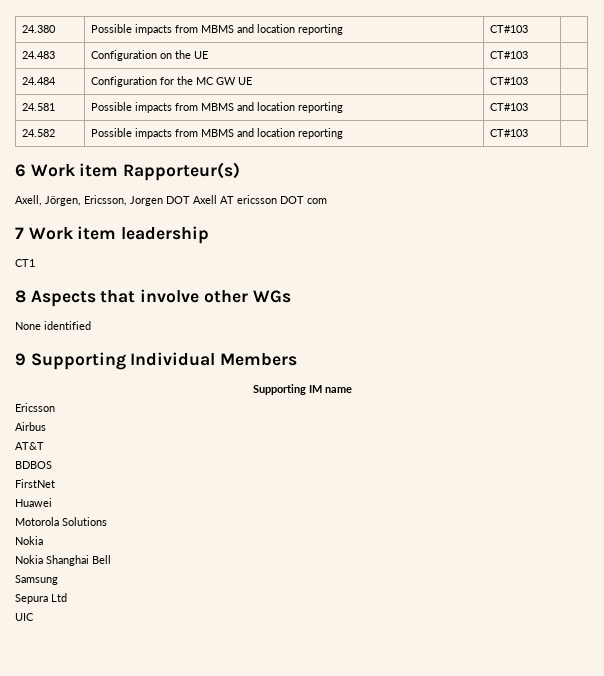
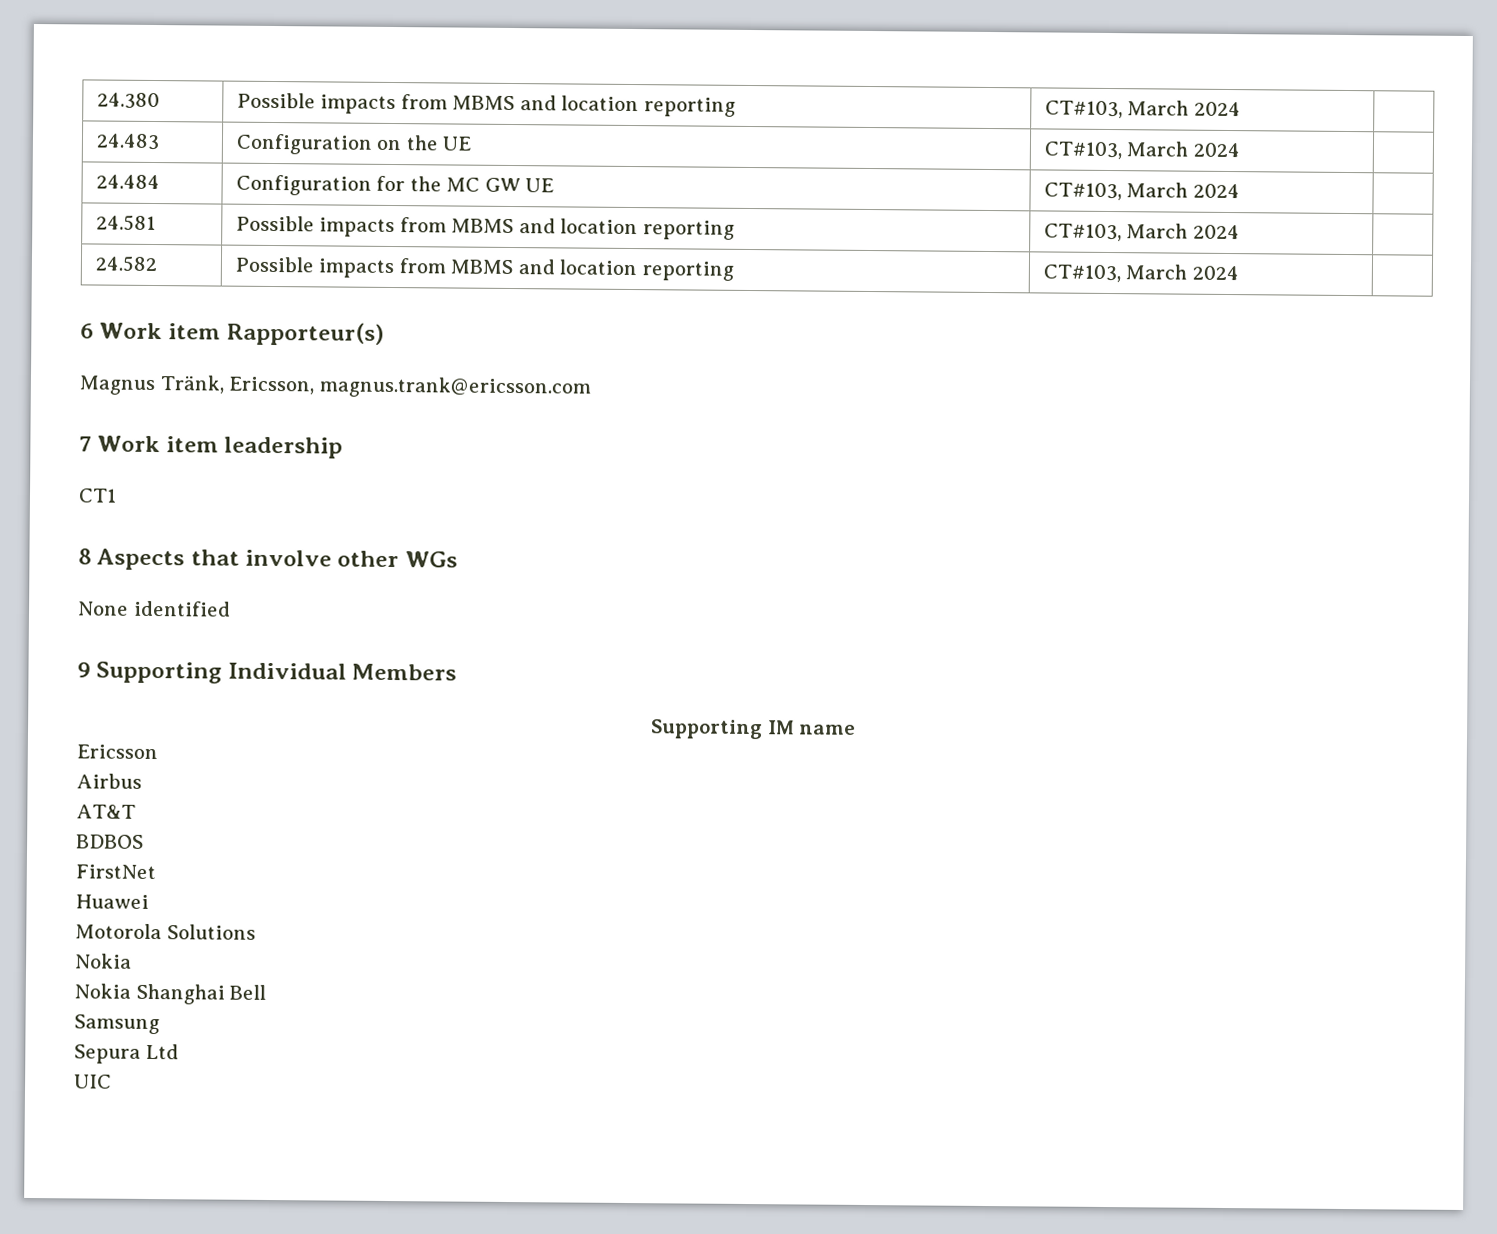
- 24.380 | Possible impacts from MBMS and location reporting | CT#103 |
+ 24.380 | Possible impacts from MBMS and location reporting | CT#103, March 2024 |
- 24.483 | Configuration on the UE | CT#103 |
+ 24.483 | Configuration on the UE | CT#103, March 2024 |
- 24.484 | Configuration for the MC GW UE | CT#103 |
+ 24.484 | Configuration for the MC GW UE | CT#103, March 2024 |
- 24.581 | Possible impacts from MBMS and location reporting | CT#103 |
+ 24.581 | Possible impacts from MBMS and location reporting | CT#103, March 2024 |
- 24.582 | Possible impacts from MBMS and location reporting | CT#103 |
+ 24.582 | Possible impacts from MBMS and location reporting | CT#103, March 2024 |
- Axell, Jörgen, Ericsson, Jorgen DOT Axell AT ericsson DOT com
+ Magnus Tränk, Ericsson, magnus.trank@ericsson.com

